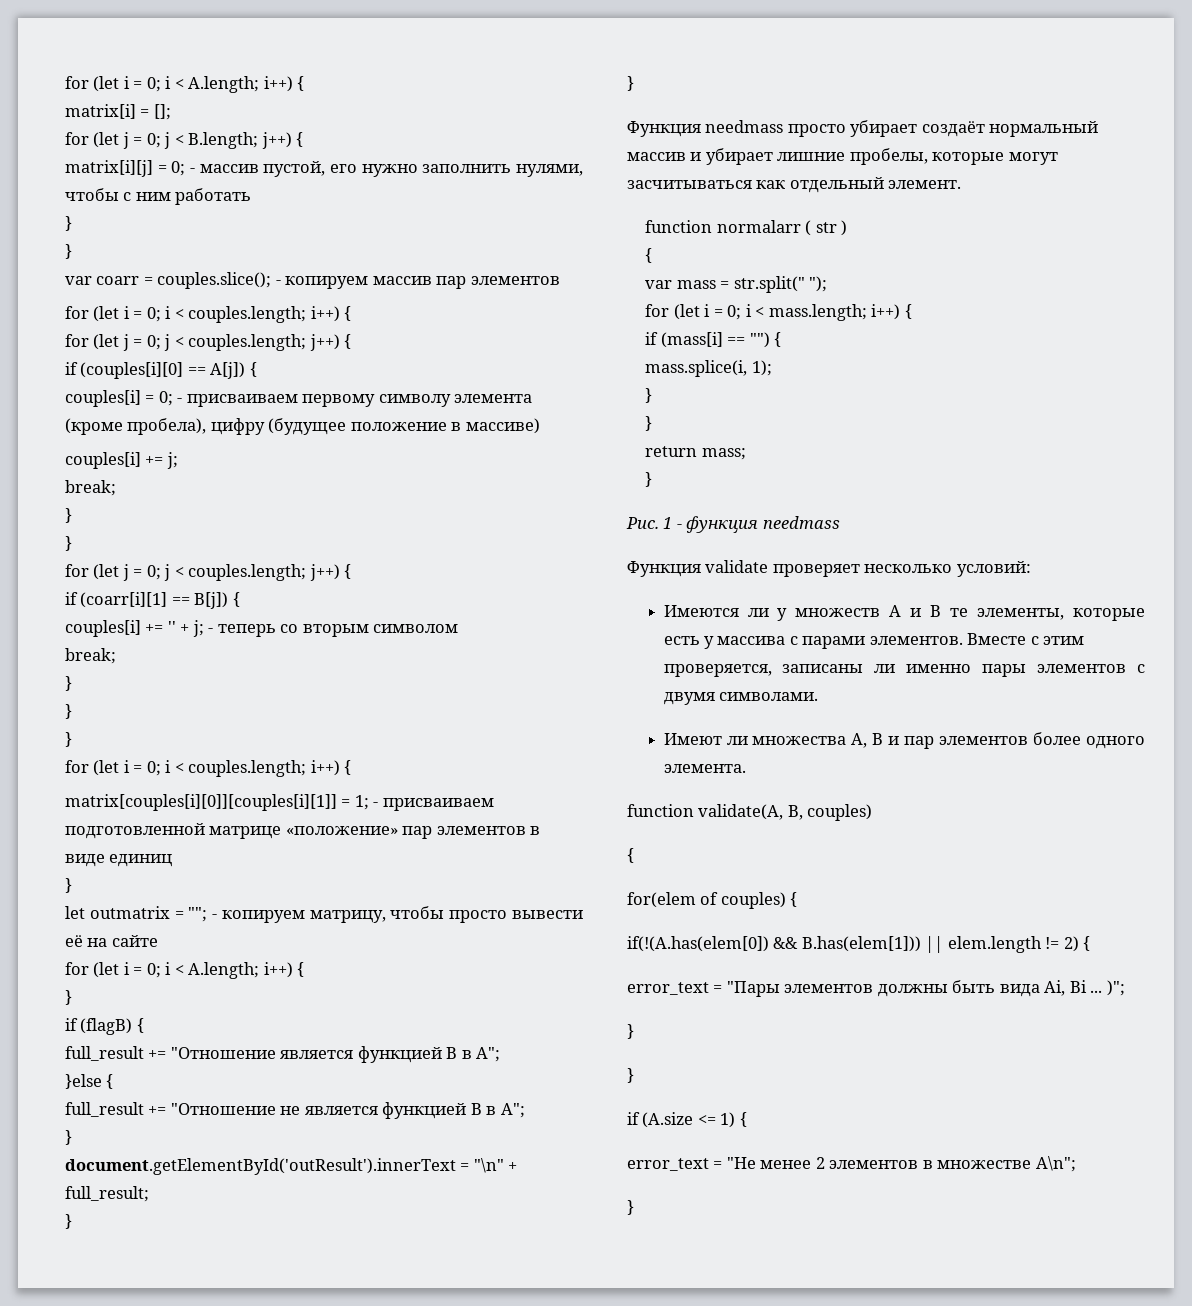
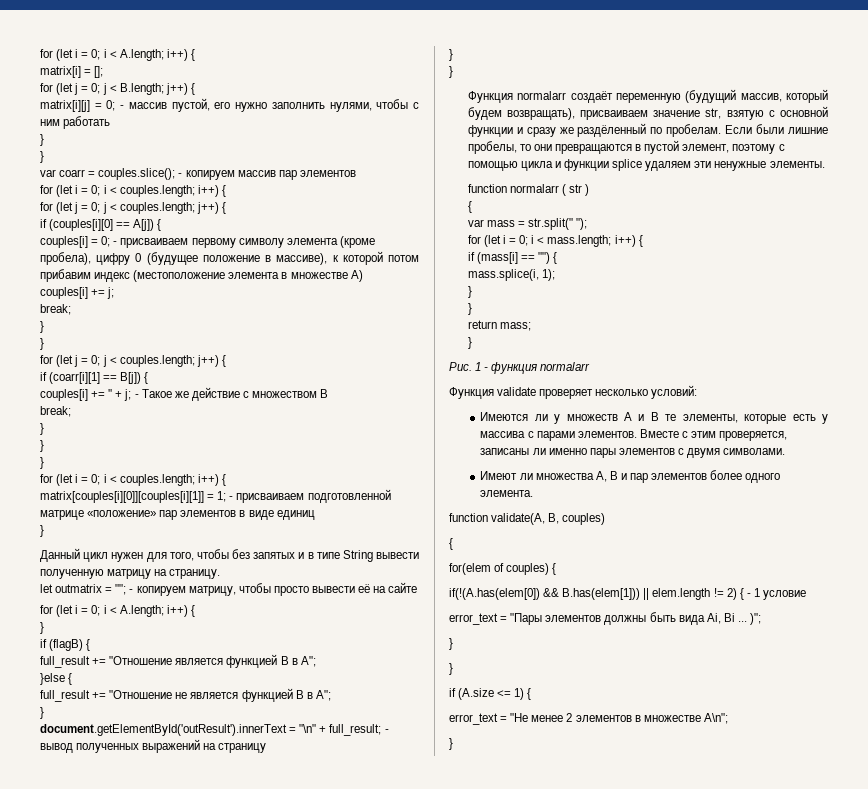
- couples[i] = 0; - присваиваем первому символу элемента (кроме пробела), цифру (будущее положение в массиве)
+ couples[i] = 0; - присваиваем первому символу элемента (кроме пробела), цифру 0 (будущее положение в массиве), к которой потом прибавим индекс (местоположение элемента в множестве A)
- couples[i] += '' + j; - теперь со вторым символом
+ couples[i] += '' + j; - Такое же действие с множеством B
+ Данный цикл нужен для того, чтобы без запятых и в типе String вывести полученную матрицу на страницу.
- document.getElementById('outResult').innerText = "\n" + full_result;
+ document.getElementById('outResult').innerText = "\n" + full_result; - вывод полученных выражений на страницу
  }
  }
- Функция needmass просто убирает создаёт нормальный массив и убирает лишние пробелы, которые могут засчитываться как отдельный элемент.
+ Функция normalarr создаёт переменную (будущий массив, который будем возвращать), присваиваем значение str, взятую с основной функции и сразу же раздёленный по пробелам. Если были лишние пробелы, то они превращаются в пустой элемент, поэтому с помощью цикла и функции splice удаляем эти ненужные элементы.
- Рис. 1 - функция needmass
+ Рис. 1 - функция normalarr
- if(!(A.has(elem[0]) && B.has(elem[1])) || elem.length != 2) {
+ if(!(A.has(elem[0]) && B.has(elem[1])) || elem.length != 2) { - 1 условие

